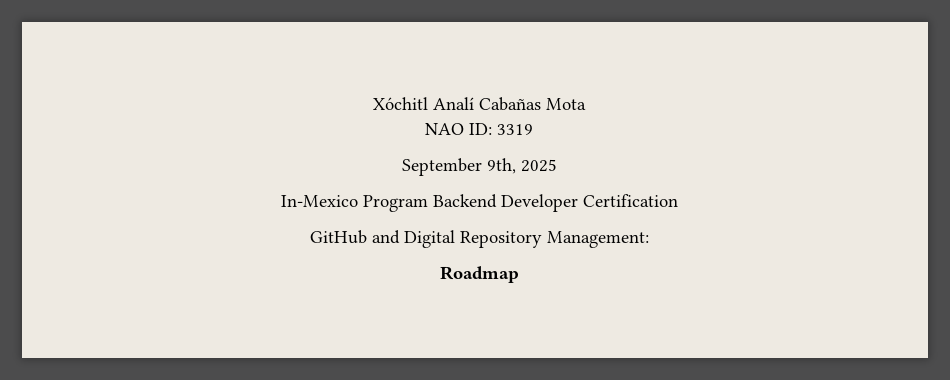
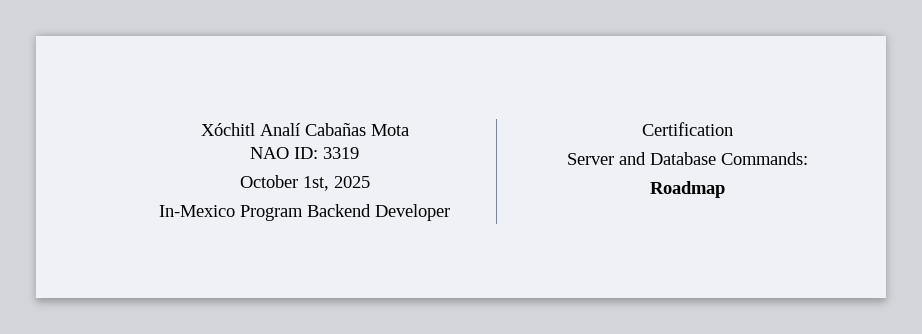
- September 9th, 2025
+ October 1st, 2025
- GitHub and Digital Repository Management:
+ Server and Database Commands:

